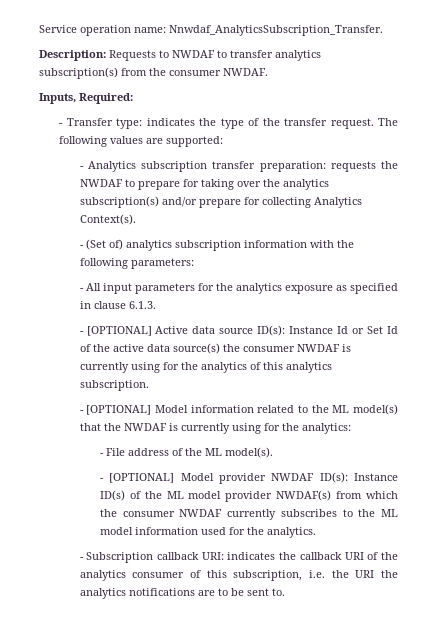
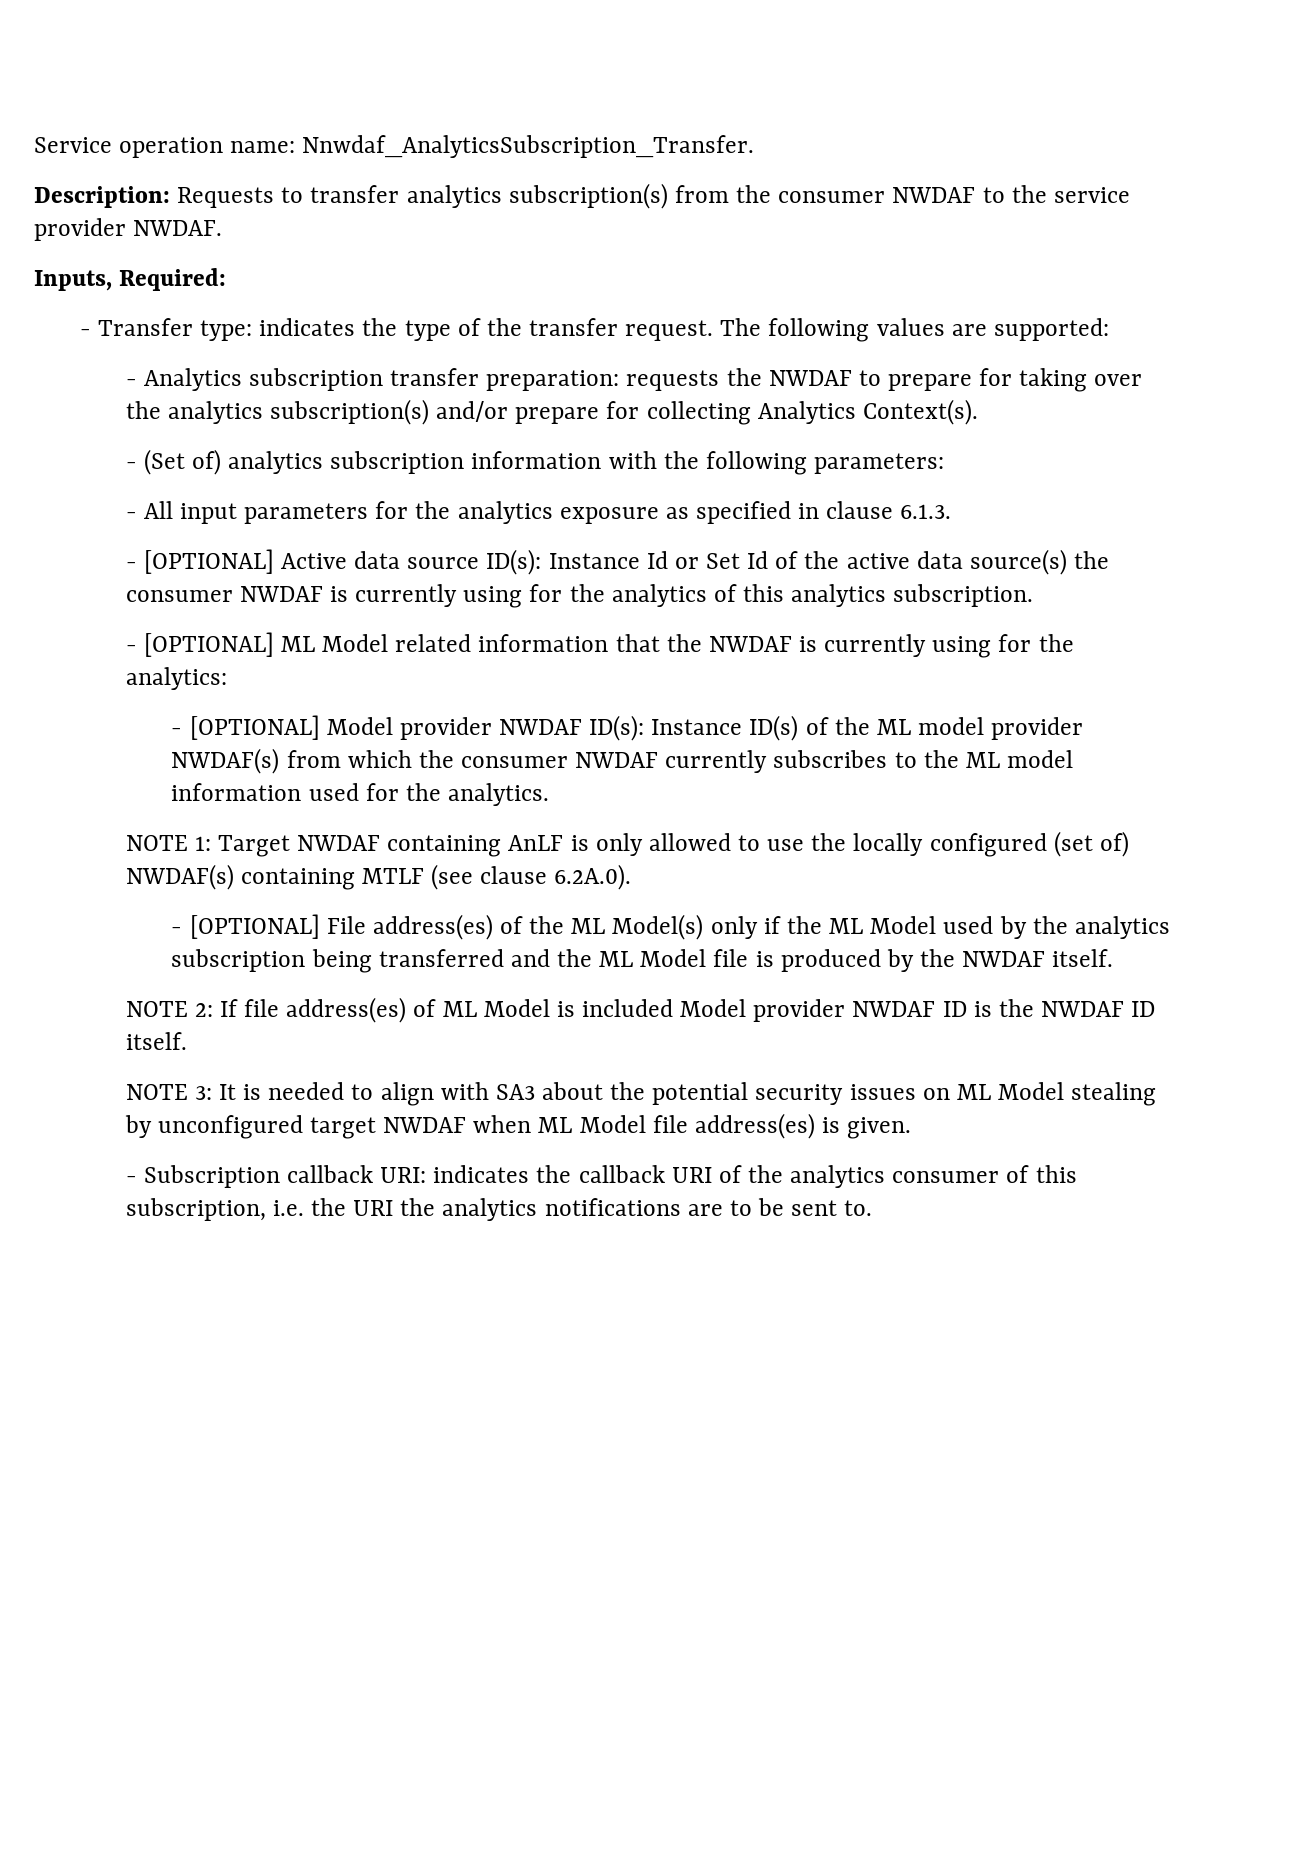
- Description: Requests to NWDAF to transfer analytics subscription(s) from the consumer NWDAF.
+ Description: Requests to transfer analytics subscription(s) from the consumer NWDAF to the service provider NWDAF.
- - [OPTIONAL] Model information related to the ML model(s) that the NWDAF is currently using for the analytics:
+ - [OPTIONAL] ML Model related information that the NWDAF is currently using for the analytics:
- - File address of the ML model(s).
+ NOTE 1: Target NWDAF containing AnLF is only allowed to use the locally configured (set of) NWDAF(s) containing MTLF (see clause 6.2A.0).
+ - [OPTIONAL] File address(es) of the ML Model(s) only if the ML Model used by the analytics subscription being transferred and the ML Model file is produced by the NWDAF itself.
+ NOTE 2: If file address(es) of ML Model is included Model provider NWDAF ID is the NWDAF ID itself.
+ NOTE 3: It is needed to align with SA3 about the potential security issues on ML Model stealing by unconfigured target NWDAF when ML Model file address(es) is given.

